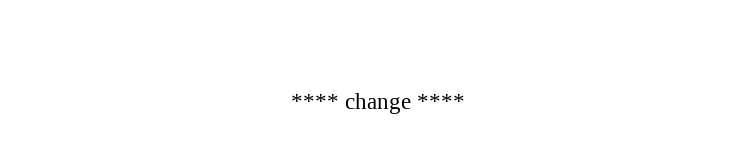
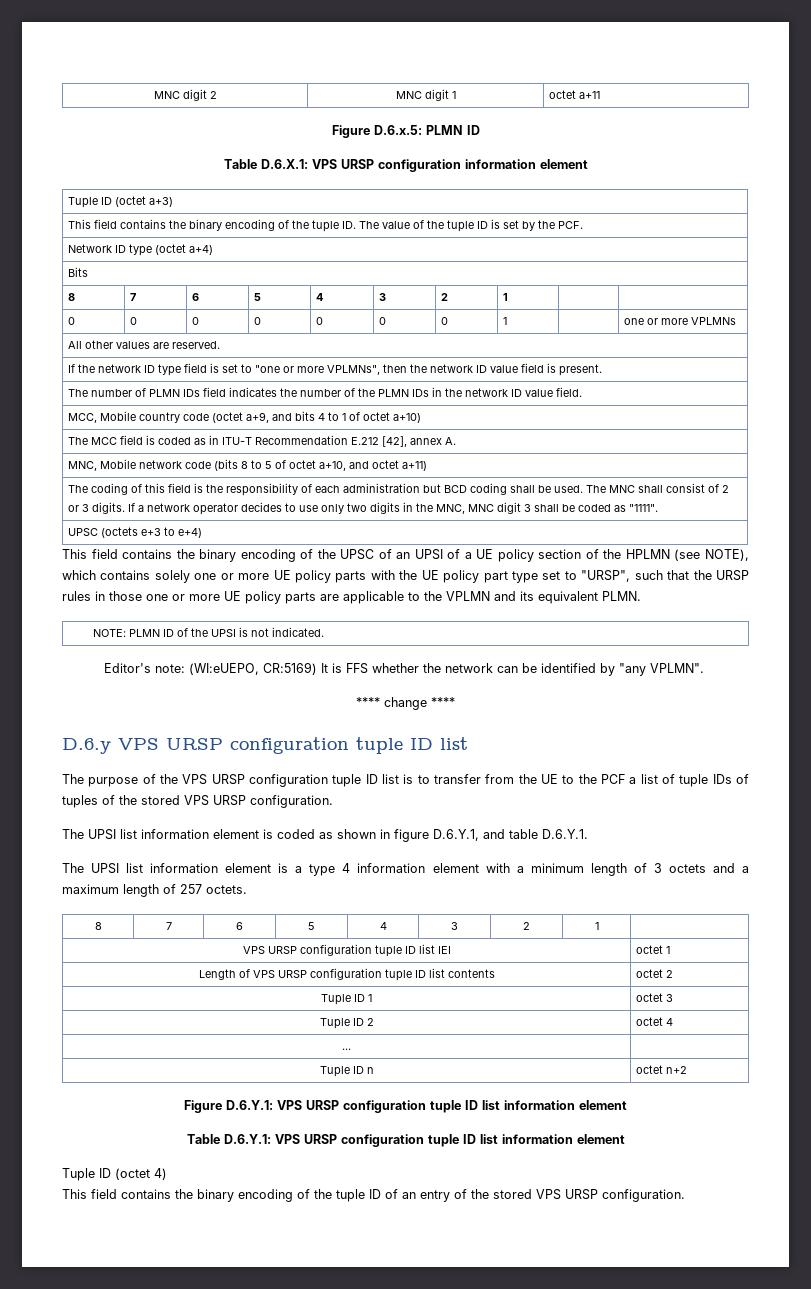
+ MNC digit 2 | MNC digit 1 | octet a+11
+ Figure D.6.x.5: PLMN ID
+ Table D.6.X.1: VPS URSP configuration information element
+ Tuple ID (octet a+3)
+ This field contains the binary encoding of the tuple ID. The value of the tuple ID is set by the PCF.
+ Network ID type (octet a+4)
+ Bits
+ 8 | 7 | 6 | 5 | 4 | 3 | 2 | 1 | |
+ 0 | 0 | 0 | 0 | 0 | 0 | 0 | 1 | | one or more VPLMNs
+ All other values are reserved.
+ If the network ID type field is set to "one or more VPLMNs", then the network ID value field is present.
+ The number of PLMN IDs field indicates the number of the PLMN IDs in the network ID value field.
+ MCC, Mobile country code (octet a+9, and bits 4 to 1 of octet a+10)
+ The MCC field is coded as in ITU-T Recommendation E.212 [42], annex A.
+ MNC, Mobile network code (bits 8 to 5 of octet a+10, and octet a+11)
+ The coding of this field is the responsibility of each administration but BCD coding shall be used. The MNC shall consist of 2 or 3 digits. If a network operator decides to use only two digits in the MNC, MNC digit 3 shall be coded as "1111".
+ UPSC (octets e+3 to e+4)
+ This field contains the binary encoding of the UPSC of an UPSI of a UE policy section of the HPLMN (see NOTE), which contains solely one or more UE policy parts with the UE policy part type set to "URSP", such that the URSP rules in those one or more UE policy parts are applicable to the VPLMN and its equivalent PLMN.
+ NOTE: PLMN ID of the UPSI is not indicated.
+ Editor's note: (WI:eUEPO, CR:5169) It is FFS whether the network can be identified by "any VPLMN".
  **** change ****
+ D.6.y VPS URSP configuration tuple ID list
+ The purpose of the VPS URSP configuration tuple ID list is to transfer from the UE to the PCF a list of tuple IDs of tuples of the stored VPS URSP configuration.
+ The UPSI list information element is coded as shown in figure D.6.Y.1, and table D.6.Y.1.
+ The UPSI list information element is a type 4 information element with a minimum length of 3 octets and a maximum length of 257 octets.
+ 8 | 7 | 6 | 5 | 4 | 3 | 2 | 1 |
+ VPS URSP configuration tuple ID list IEI | octet 1
+ Length of VPS URSP configuration tuple ID list contents | octet 2
+ Tuple ID 1 | octet 3
+ Tuple ID 2 | octet 4
+ ... |
+ Tuple ID n | octet n+2
+ Figure D.6.Y.1: VPS URSP configuration tuple ID list information element
+ Table D.6.Y.1: VPS URSP configuration tuple ID list information element
+ Tuple ID (octet 4)
+ This field contains the binary encoding of the tuple ID of an entry of the stored VPS URSP configuration.

